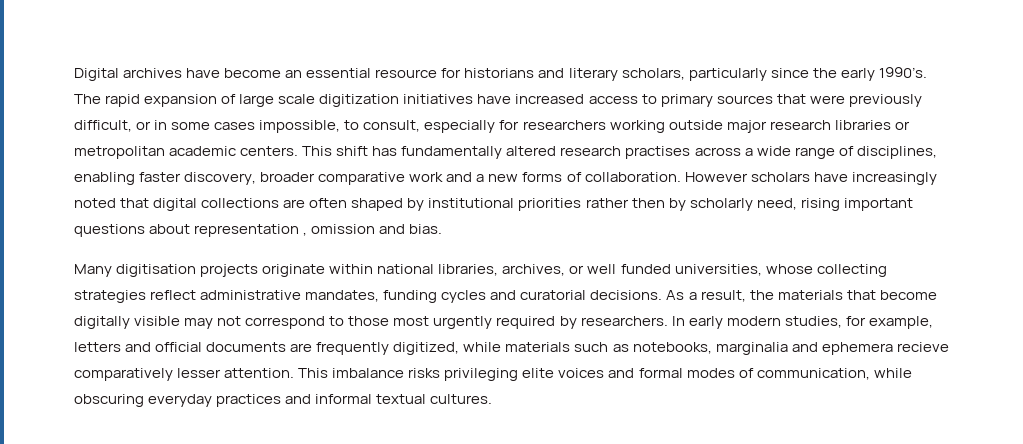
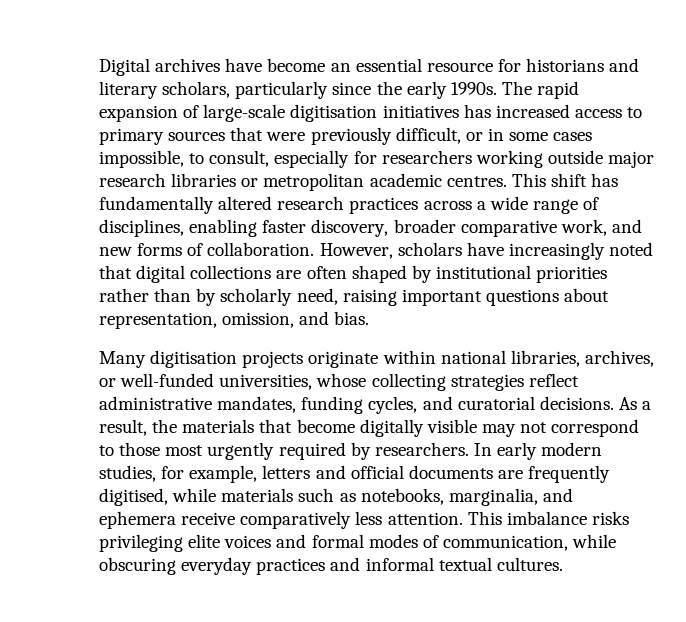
- Digital archives have become an essential resource for historians and literary scholars, particularly since the early 1990’s.
+ Digital archives have become an essential resource for historians and literary scholars, particularly since the early 1990s.
- The rapid expansion of large scale digitization initiatives have increased access to primary sources that were previously difficult, or in some cases impossible, to consult, especially for researchers working outside major research libraries or metropolitan academic centers.
+ The rapid expansion of large-scale digitisation initiatives has increased access to primary sources that were previously difficult, or in some cases impossible, to consult, especially for researchers working outside major research libraries or metropolitan academic centres.
- This shift has fundamentally altered research practises across a wide range of disciplines, enabling faster discovery, broader comparative work and a new forms of collaboration.
+ This shift has fundamentally altered research practices across a wide range of disciplines, enabling faster discovery, broader comparative work, and new forms of collaboration.
- However scholars have increasingly noted that digital collections are often shaped by institutional priorities rather then by scholarly need, rising important questions about representation , omission and bias.
+ However, scholars have increasingly noted that digital collections are often shaped by institutional priorities rather than by scholarly need, raising important questions about representation, omission, and bias.
- Many digitisation projects originate within national libraries, archives, or well funded universities, whose collecting strategies reflect administrative mandates, funding cycles and curatorial decisions.
+ Many digitisation projects originate within national libraries, archives, or well-funded universities, whose collecting strategies reflect administrative mandates, funding cycles, and curatorial decisions.
- In early modern studies, for example, letters and official documents are frequently digitized, while materials such as notebooks, marginalia and ephemera recieve comparatively lesser attention.
+ In early modern studies, for example, letters and official documents are frequently digitised, while materials such as notebooks, marginalia, and ephemera receive comparatively less attention.

